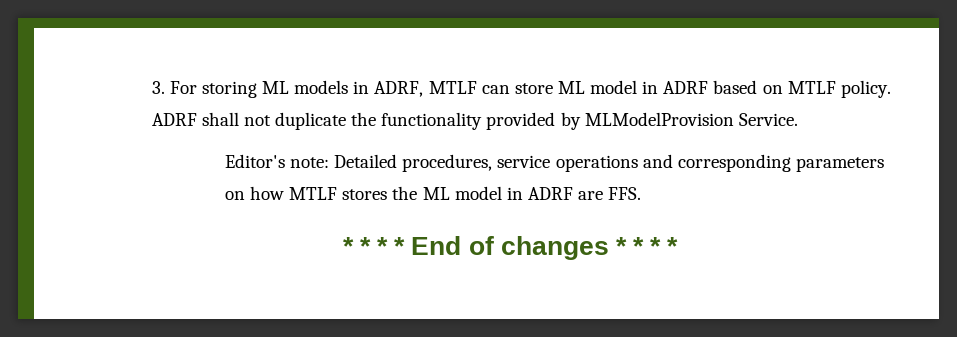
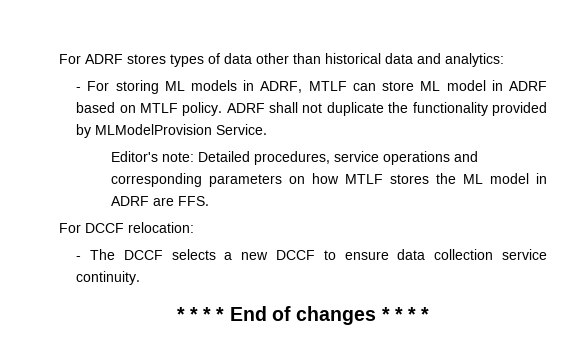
- 3. For storing ML models in ADRF, MTLF can store ML model in ADRF based on MTLF policy.
+ For ADRF stores types of data other than historical data and analytics:
+ - For storing ML models in ADRF, MTLF can store ML model in ADRF based on MTLF policy.
+ For DCCF relocation:
+ - The DCCF selects a new DCCF to ensure data collection service continuity.

